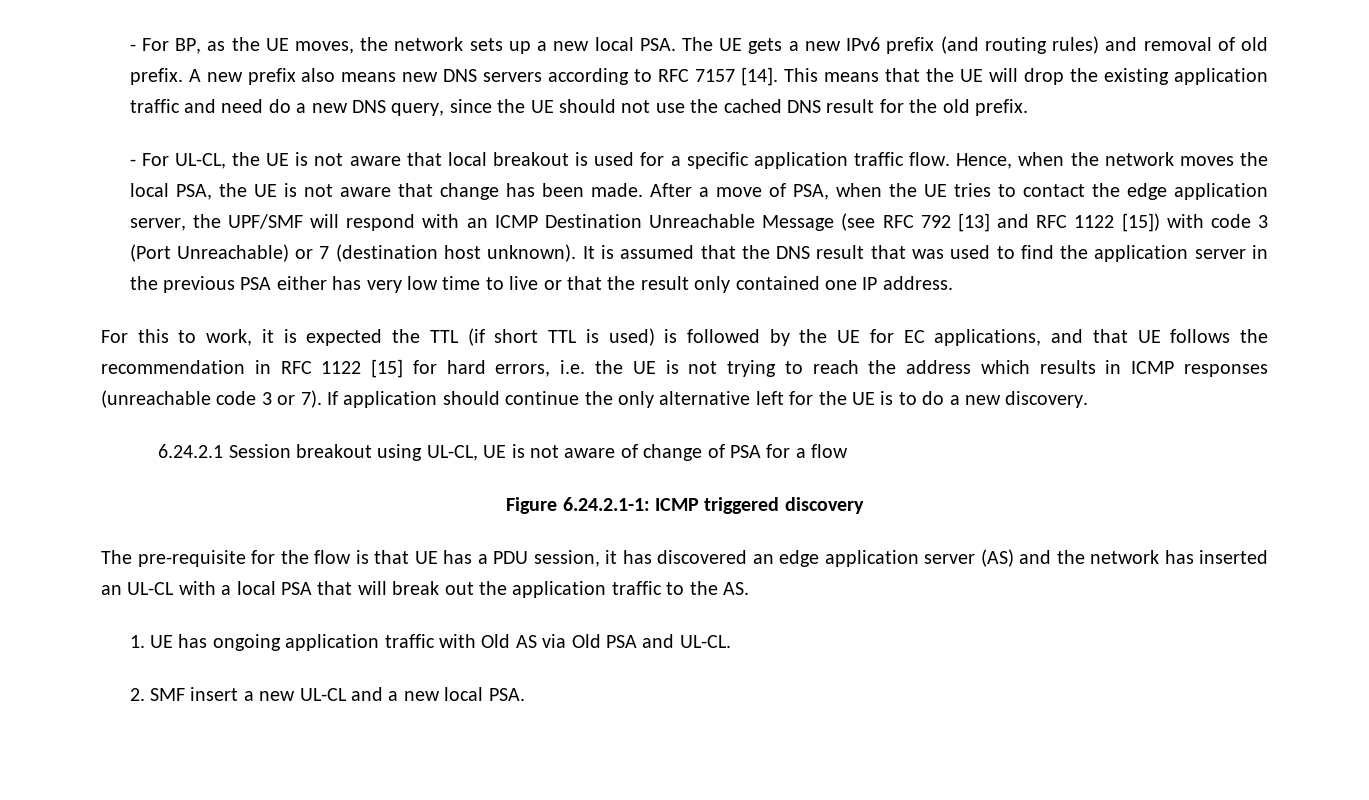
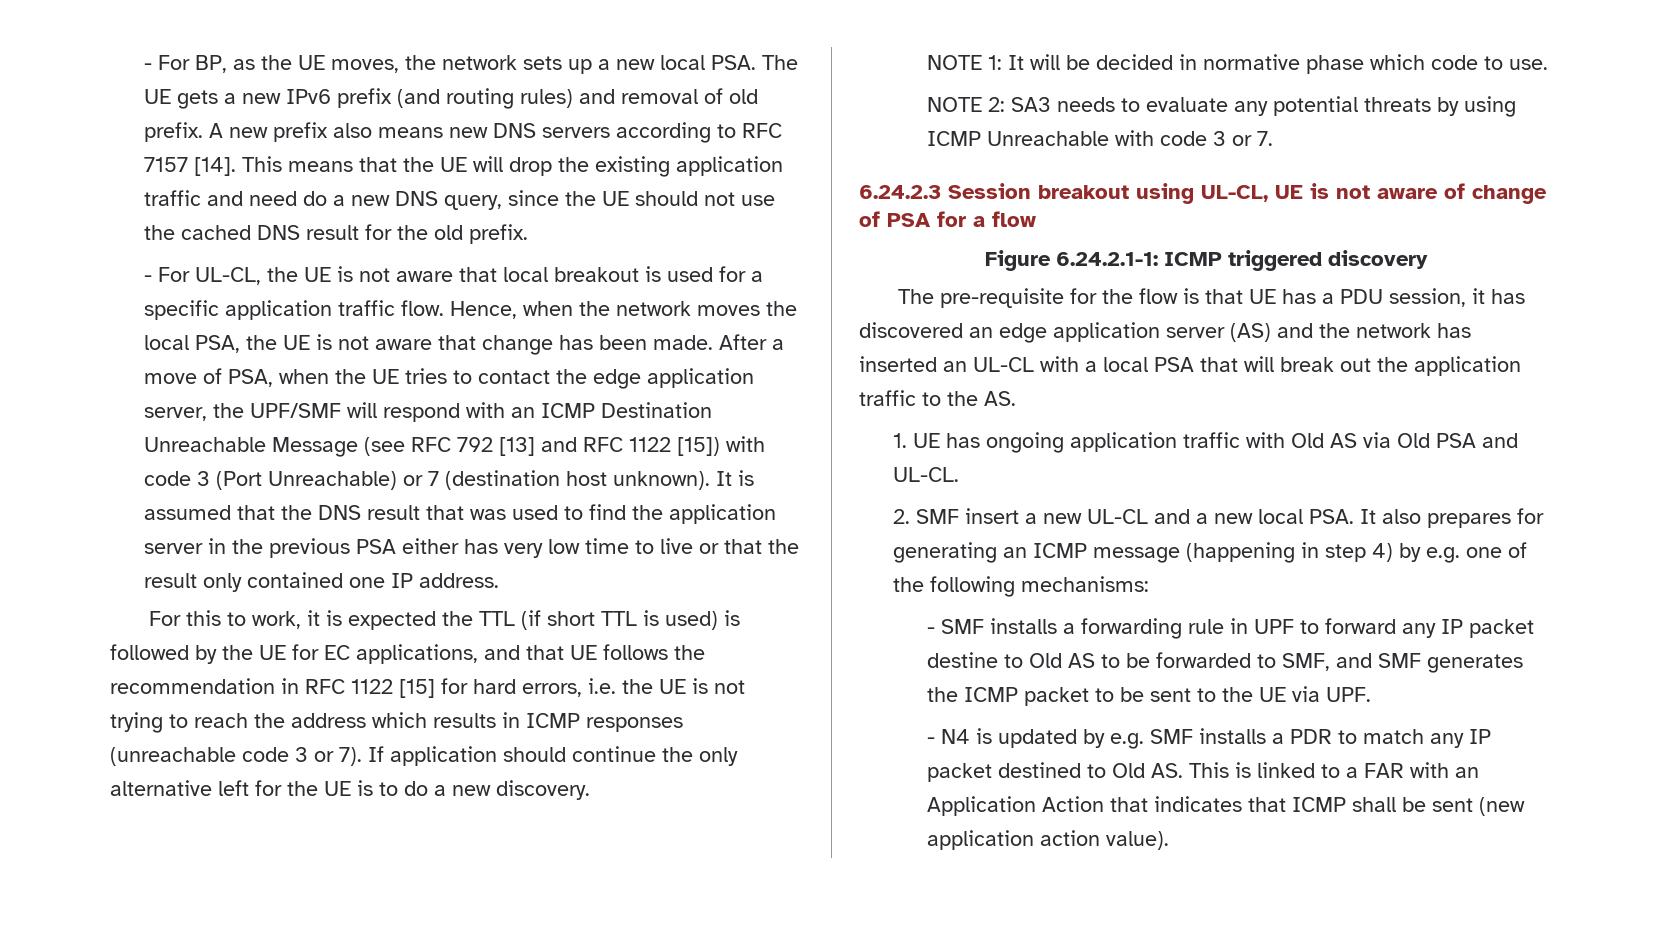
- 6.24.2.1 Session breakout using UL-CL, UE is not aware of change of PSA for a flow
+ NOTE 1: It will be decided in normative phase which code to use.
+ NOTE 2: SA3 needs to evaluate any potential threats by using ICMP Unreachable with code 3 or 7.
+ 6.24.2.3 Session breakout using UL-CL, UE is not aware of change of PSA for a flow
- 2. SMF insert a new UL-CL and a new local PSA.
+ 2. SMF insert a new UL-CL and a new local PSA. It also prepares for generating an ICMP message (happening in step 4) by e.g. one of the following mechanisms:
+ - SMF installs a forwarding rule in UPF to forward any IP packet destine to Old AS to be forwarded to SMF, and SMF generates the ICMP packet to be sent to the UE via UPF.
+ - N4 is updated by e.g. SMF installs a PDR to match any IP packet destined to Old AS. This is linked to a FAR with an Application Action that indicates that ICMP shall be sent (new application action value).

